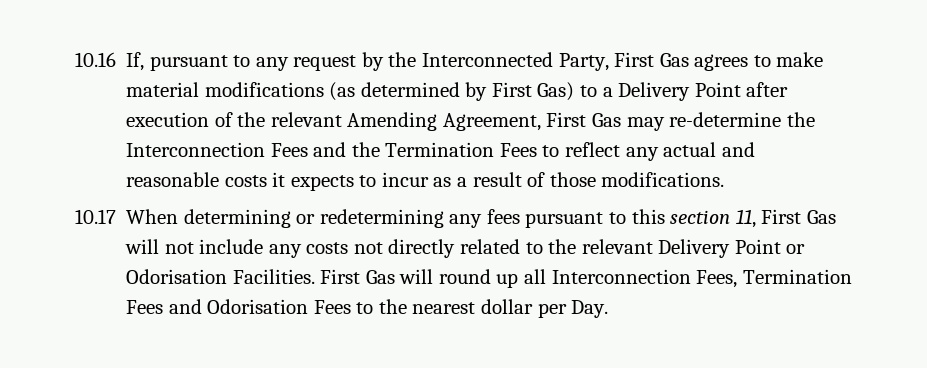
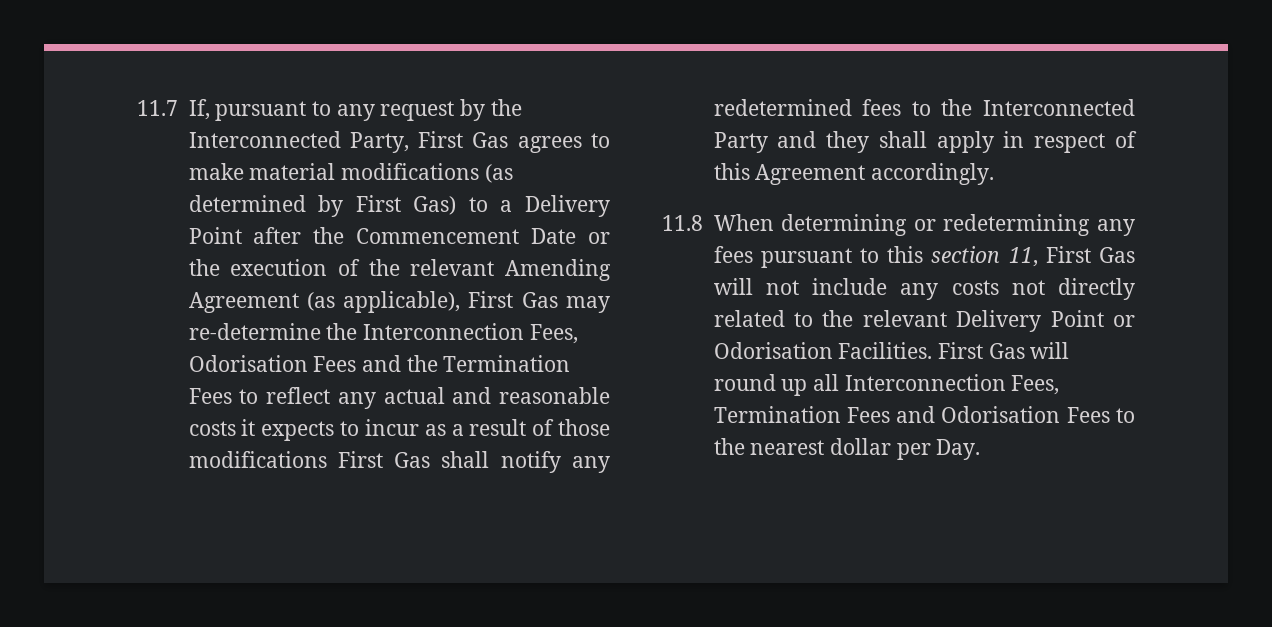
- 10.16 If, pursuant to any request by the Interconnected Party, First Gas agrees to make material modifications (as determined by First Gas) to a Delivery Point after execution of the relevant Amending Agreement, First Gas may re-determine the Interconnection Fees and the Termination Fees to reflect any actual and reasonable costs it expects to incur as a result of those modifications.
- 10.17 When determining or redetermining any fees pursuant to this section 11, First Gas will not include any costs not directly related to the relevant Delivery Point or Odorisation Facilities.
+ 11.7 If, pursuant to any request by the Interconnected Party, First Gas agrees to make material modifications (as determined by First Gas) to a Delivery Point after the Commencement Date or the execution of the relevant Amending Agreement (as applicable), First Gas may re-determine the Interconnection Fees, Odorisation Fees and the Termination Fees to reflect any actual and reasonable costs it expects to incur as a result of those modifications First Gas shall notify any redetermined fees to the Interconnected Party and they shall apply in respect of this Agreement accordingly.
+ 11.8 When determining or redetermining any fees pursuant to this section 11, First Gas will not include any costs not directly related to the relevant Delivery Point or Odorisation Facilities.

